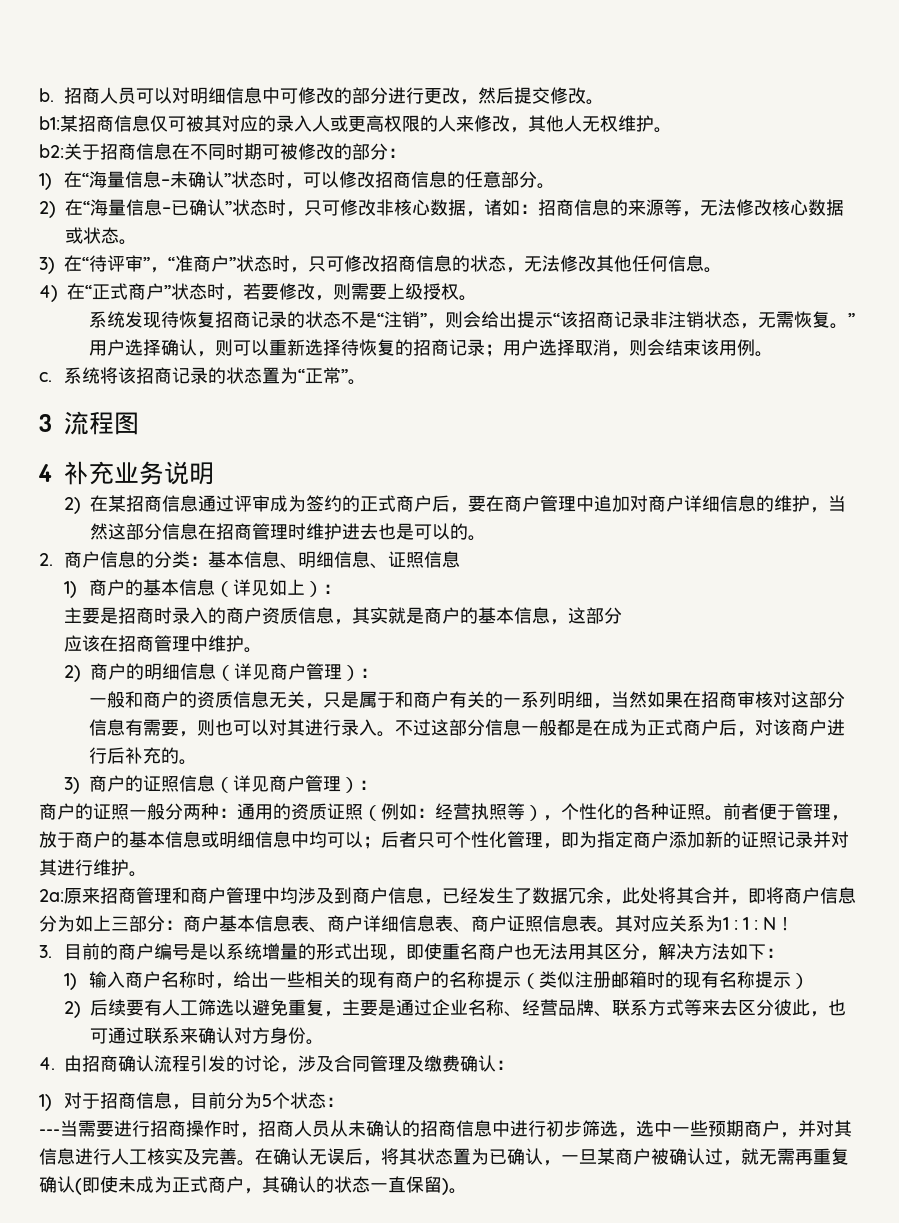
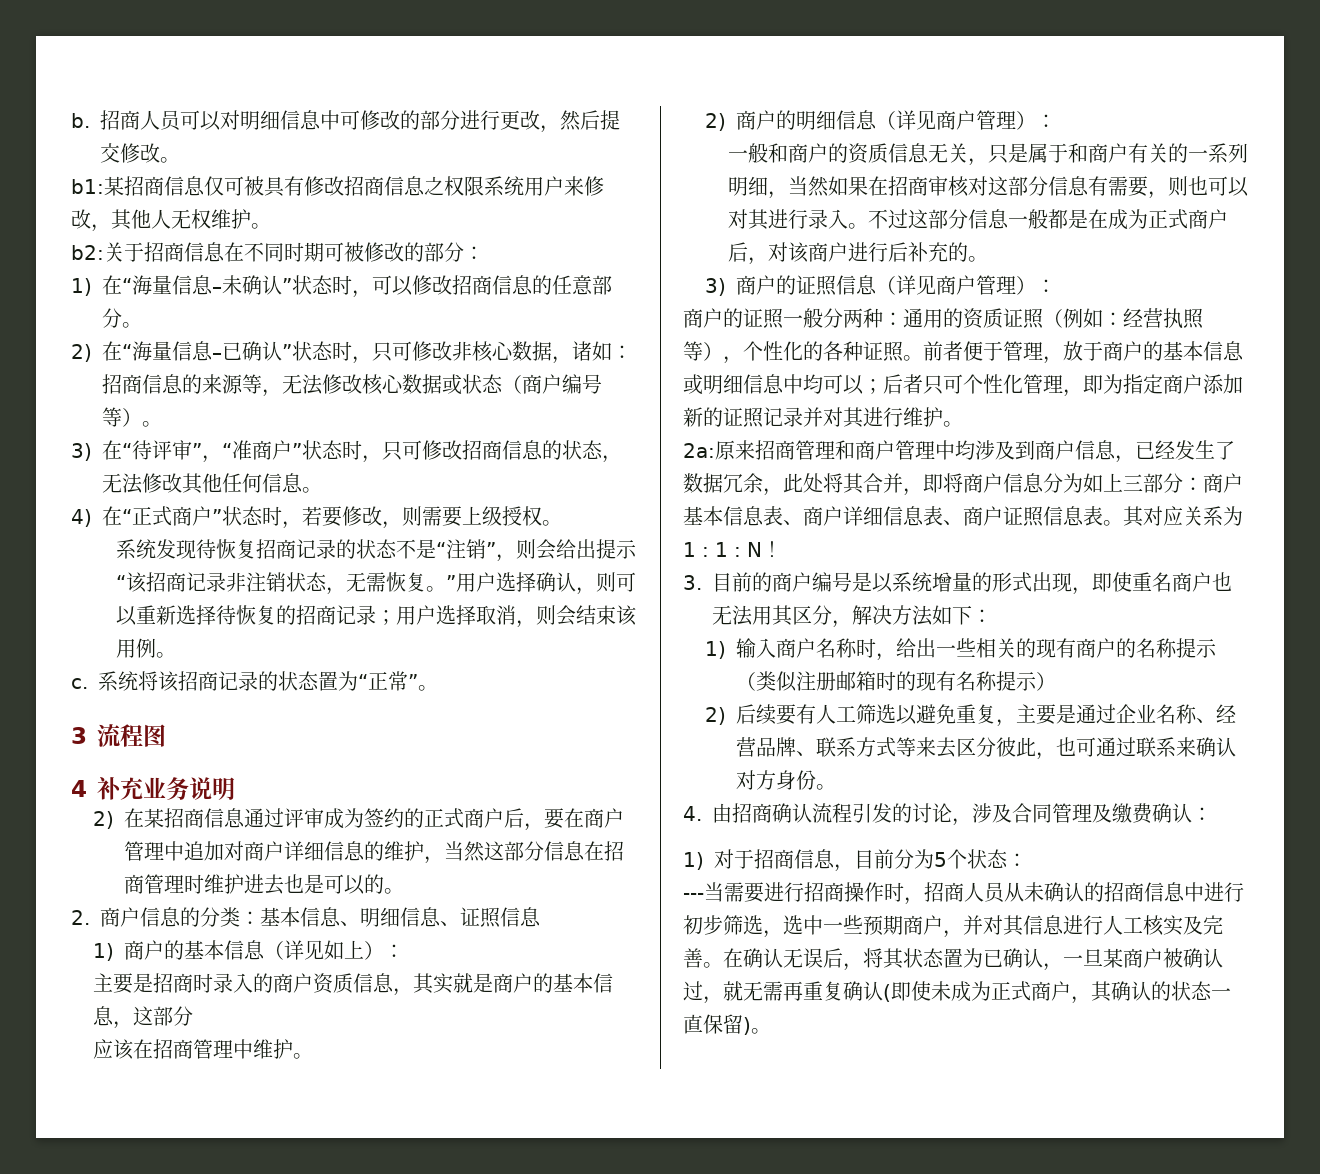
- b1:某招商信息仅可被其对应的录入人或更高权限的人来修改，其他人无权维护。
+ b1:某招商信息仅可被具有修改招商信息之权限系统用户来修改，其他人无权维护。
- 2)在“海量信息–已确认”状态时，只可修改非核心数据，诸如：招商信息的来源等，无法修改核心数据或状态。
+ 2)在“海量信息–已确认”状态时，只可修改非核心数据，诸如：招商信息的来源等，无法修改核心数据或状态（商户编号等）。

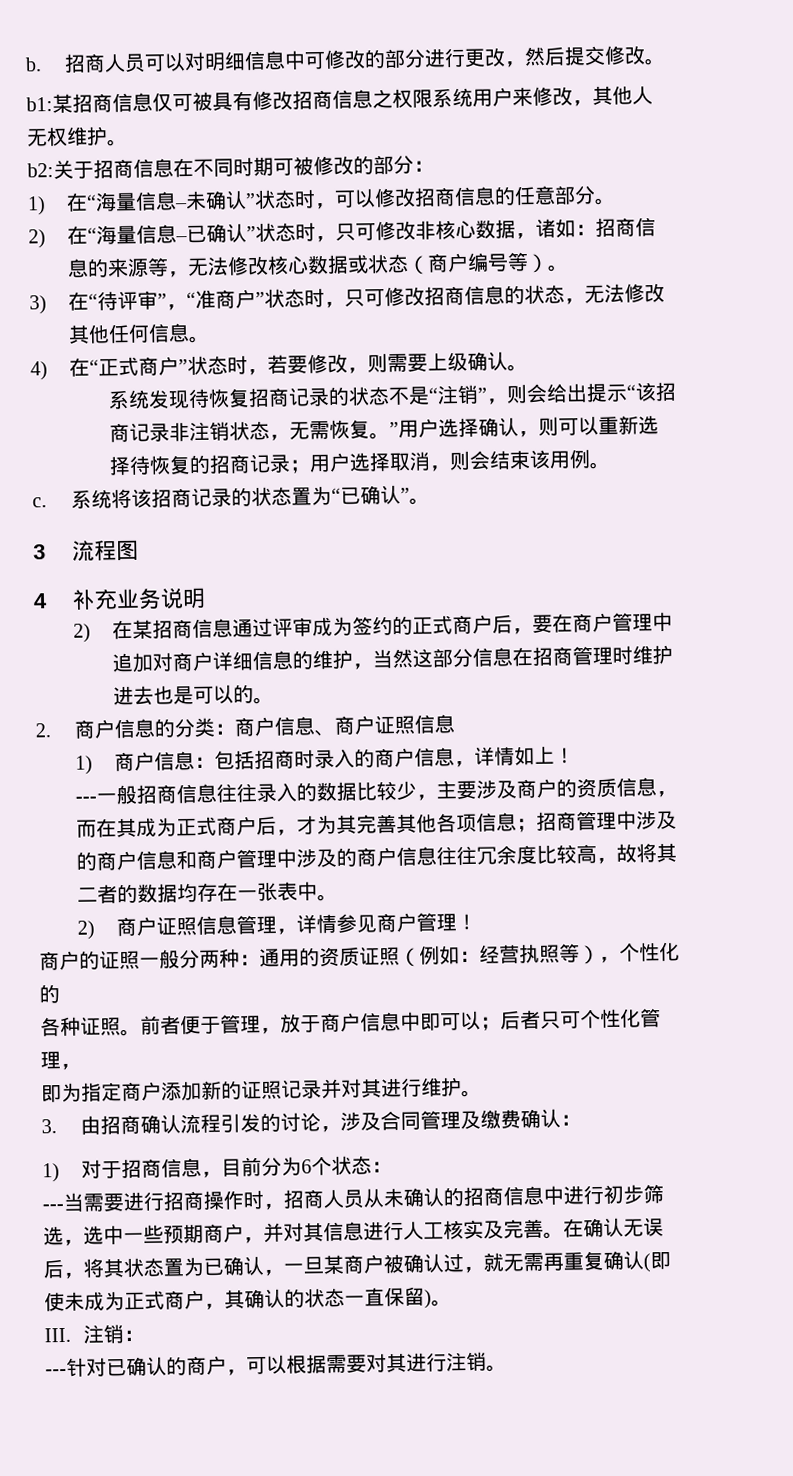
- 4)在“正式商户”状态时，若要修改，则需要上级授权。
+ 4)在“正式商户”状态时，若要修改，则需要上级确认。
- 系统将该招商记录的状态置为“正常”。
+ 系统将该招商记录的状态置为“已确认”。
- 2.商户信息的分类：基本信息、明细信息、证照信息
+ 2.商户信息的分类：商户信息、商户证照信息
- 1)商户的基本信息（详见如上）：
- 主要是招商时录入的商户资质信息，其实就是商户的基本信息，这部分
- 应该在招商管理中维护。
- 2)商户的明细信息（详见商户管理）：
- 一般和商户的资质信息无关，只是属于和商户有关的一系列明细，当然如果在招商审核对这部分信息有需要，则也可以对其进行录入。不过这部分信息一般都是在成为正式商户后，对该商户进行后补充的。
- 3)商户的证照信息（详见商户管理）：
+ 1)商户信息：包括招商时录入的商户信息，详情如上！
+ ---一般招商信息往往录入的数据比较少，主要涉及商户的资质信息，而在其成为正式商户后，才为其完善其他各项信息；招商管理中涉及的商户信息和商户管理中涉及的商户信息往往冗余度比较高，故将其二者的数据均存在一张表中。
+ 2)商户证照信息管理，详情参见商户管理！
- 商户的证照一般分两种：通用的资质证照（例如：经营执照等），个性化的各种证照。
+ 商户的证照一般分两种：通用的资质证照（例如：经营执照等），个性化的
+ 各种证照。
- 前者便于管理，放于商户的基本信息或明细信息中均可以；后者只可个性化管理，即为指定商户添加新的证照记录并对其进行维护。
+ 前者便于管理，放于商户信息中即可以；后者只可个性化管理，
+ 即为指定商户添加新的证照记录并对其进行维护。
- 2a:原来招商管理和商户管理中均涉及到商户信息，已经发生了数据冗余，此处将其合并，即将商户信息分为如上三部分：商户基本信息表、商户详细信息表、商户证照信息表。其对应关系为1 : 1 : N！
- 3.目前的商户编号是以系统增量的形式出现，即使重名商户也无法用其区分，解决方法如下：
- 1)输入商户名称时，给出一些相关的现有商户的名称提示（类似注册邮箱时的现有名称提示）
- 2)后续要有人工筛选以避免重复，主要是通过企业名称、经营品牌、联系方式等来去区分彼此，也可通过联系来确认对方身份。
- 4.由招商确认流程引发的讨论，涉及合同管理及缴费确认：
+ 3.由招商确认流程引发的讨论，涉及合同管理及缴费确认：
- 1)对于招商信息，目前分为5个状态：
+ 1)对于招商信息，目前分为6个状态：
+ III.注销：
+ ---针对已确认的商户，可以根据需要对其进行注销。

